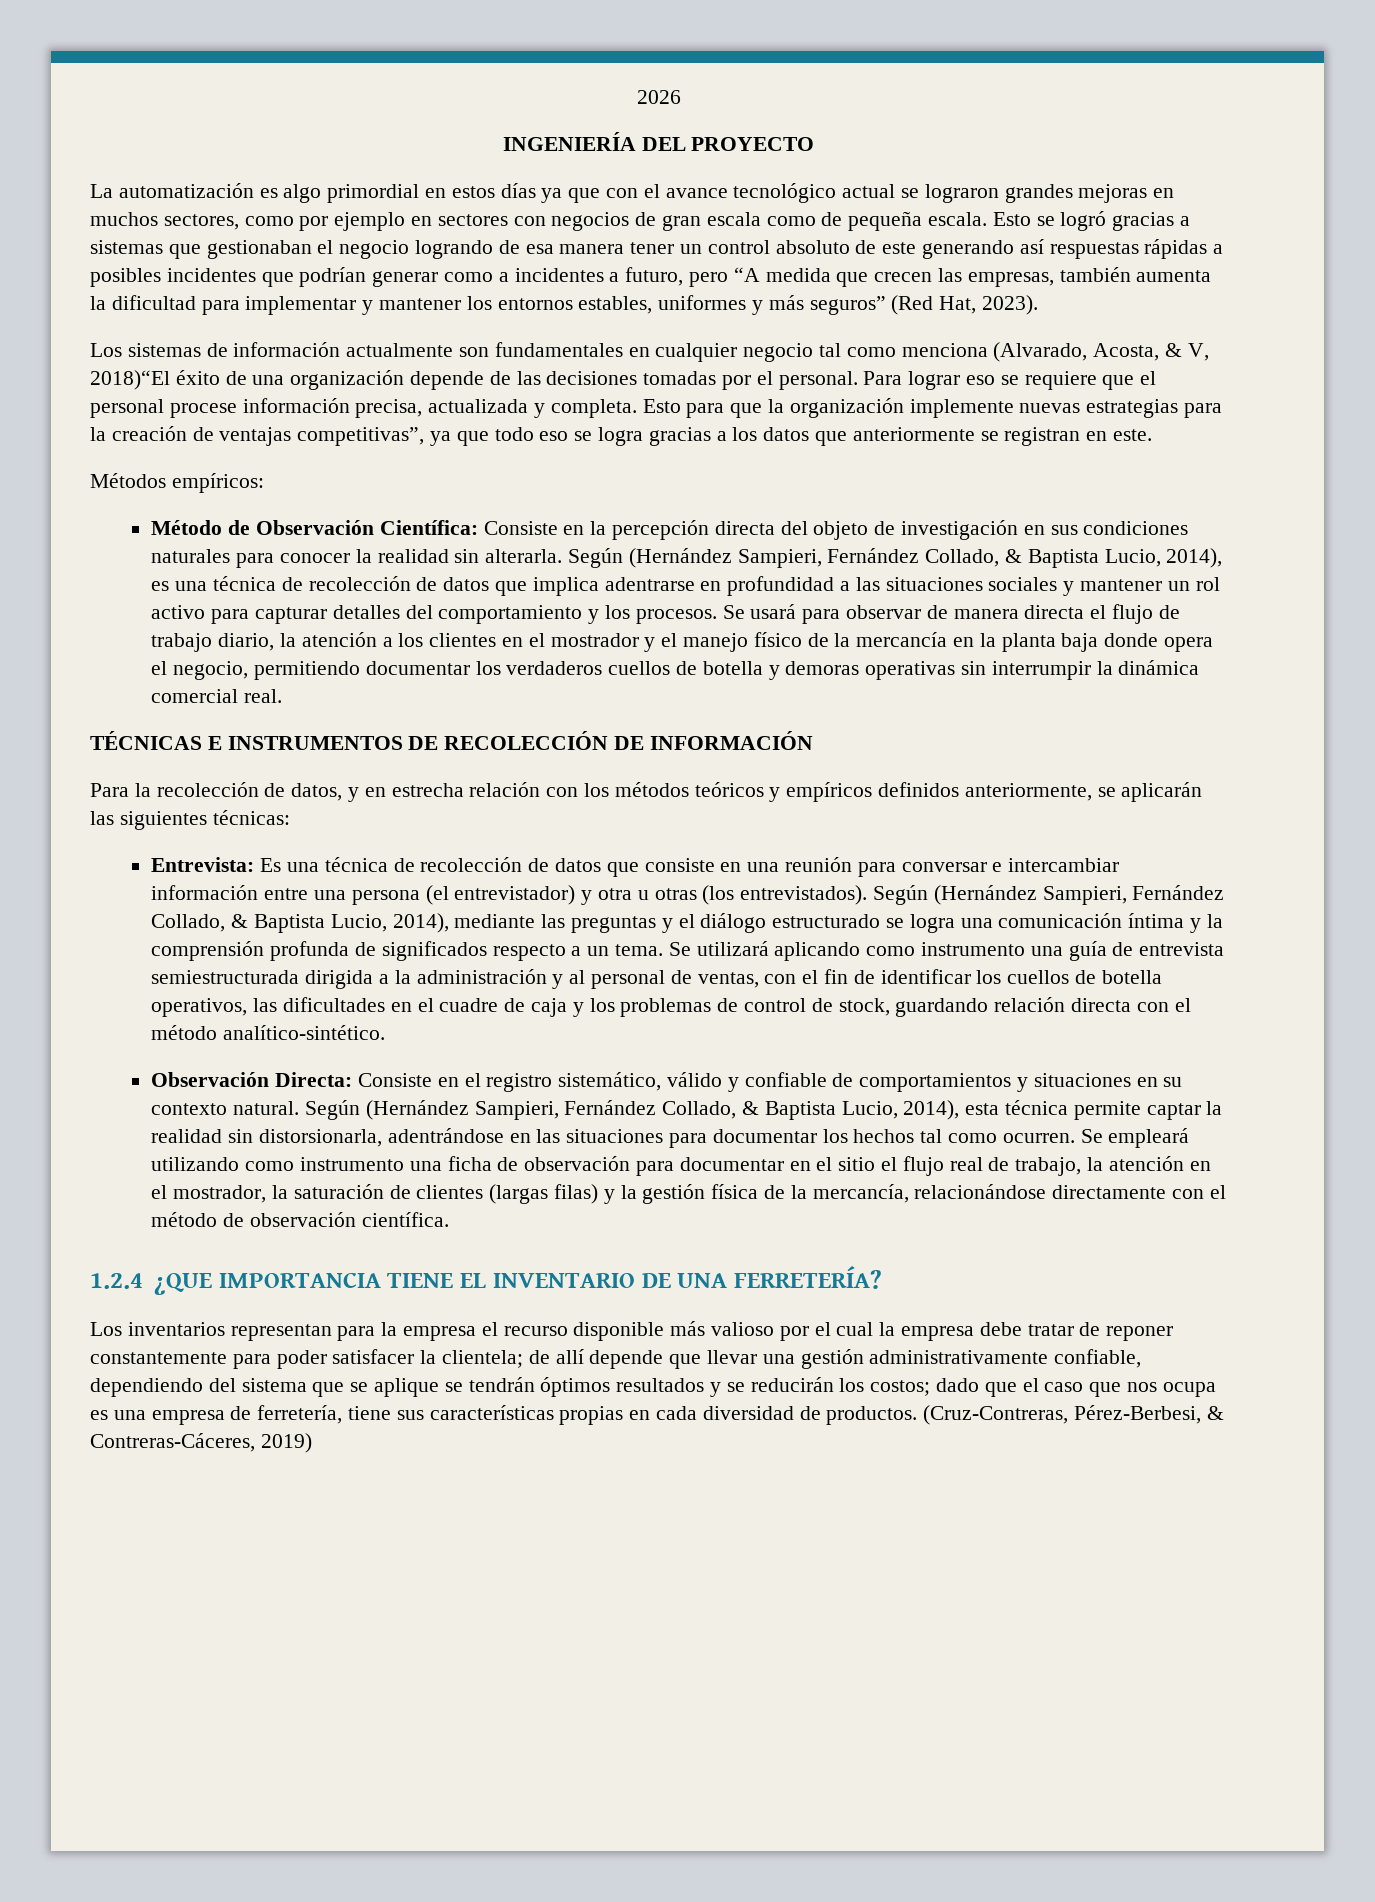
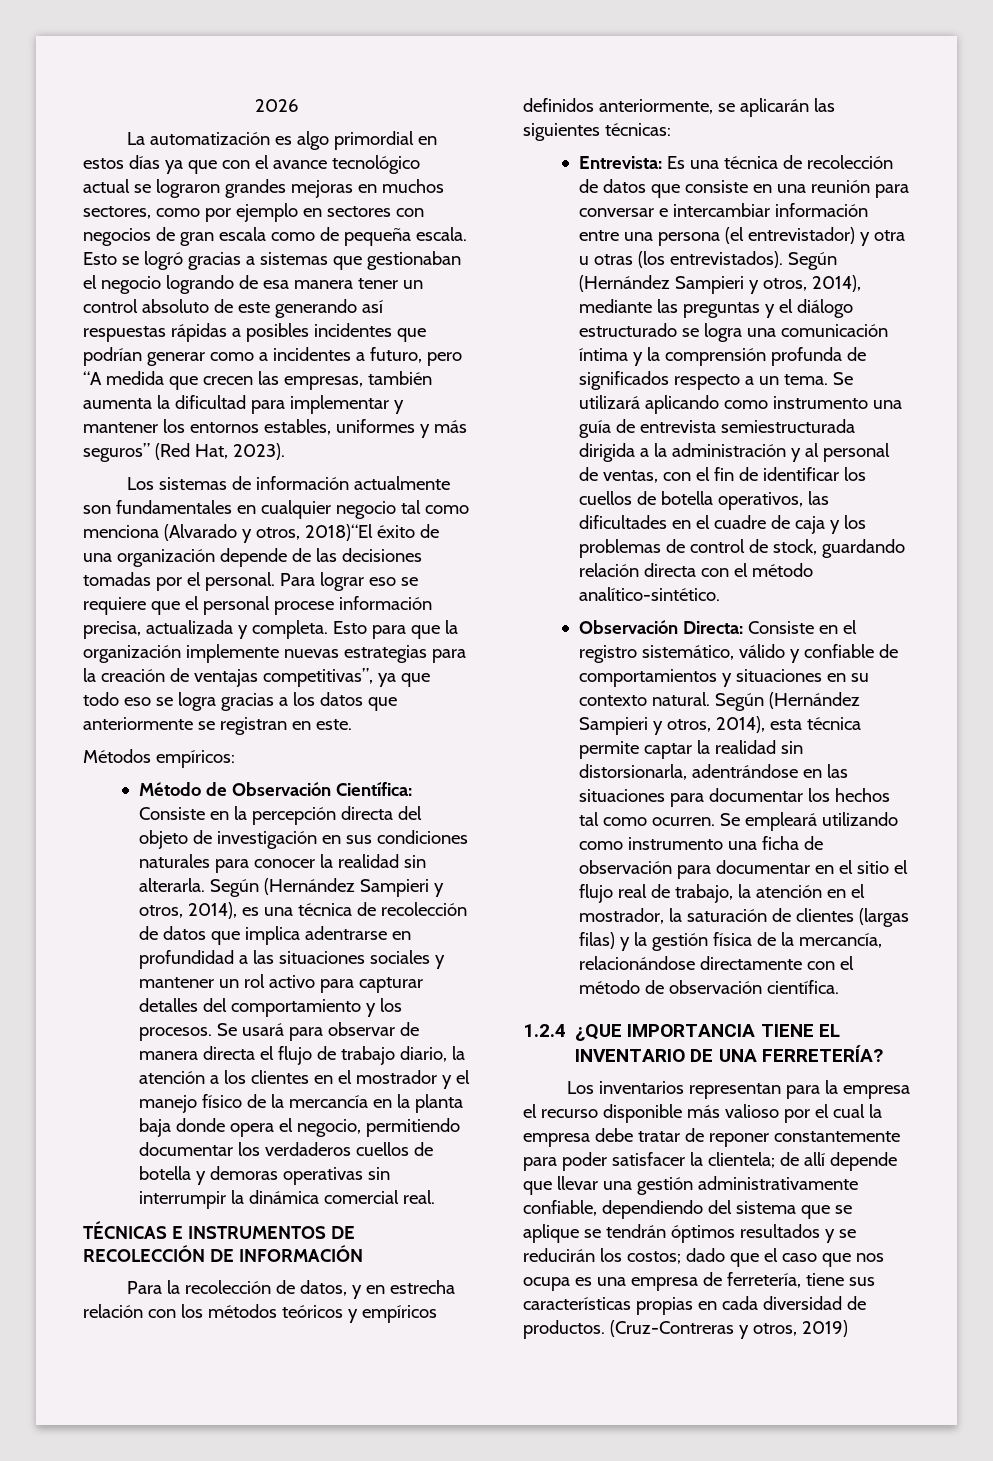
- INGENIERÍA DEL PROYECTO
- Los sistemas de información actualmente son fundamentales en cualquier negocio tal como menciona (Alvarado, Acosta, & V, 2018)“El éxito de una organización depende de las decisiones tomadas por el personal.
+ Los sistemas de información actualmente son fundamentales en cualquier negocio tal como menciona (Alvarado y otros, 2018)“El éxito de una organización depende de las decisiones tomadas por el personal.
- Según (Hernández Sampieri, Fernández Collado, & Baptista Lucio, 2014), es una técnica de recolección de datos que implica adentrarse en profundidad a las situaciones sociales y mantener un rol activo para capturar detalles del comportamiento y los procesos.
+ Según (Hernández Sampieri y otros, 2014), es una técnica de recolección de datos que implica adentrarse en profundidad a las situaciones sociales y mantener un rol activo para capturar detalles del comportamiento y los procesos.
- Según (Hernández Sampieri, Fernández Collado, & Baptista Lucio, 2014), mediante las preguntas y el diálogo estructurado se logra una comunicación íntima y la comprensión profunda de significados respecto a un tema.
+ Según (Hernández Sampieri y otros, 2014), mediante las preguntas y el diálogo estructurado se logra una comunicación íntima y la comprensión profunda de significados respecto a un tema.
- Según (Hernández Sampieri, Fernández Collado, & Baptista Lucio, 2014), esta técnica permite captar la realidad sin distorsionarla, adentrándose en las situaciones para documentar los hechos tal como ocurren.
+ Según (Hernández Sampieri y otros, 2014), esta técnica permite captar la realidad sin distorsionarla, adentrándose en las situaciones para documentar los hechos tal como ocurren.
- (Cruz-Contreras, Pérez-Berbesi, & Contreras-Cáceres, 2019)
+ (Cruz-Contreras y otros, 2019)

